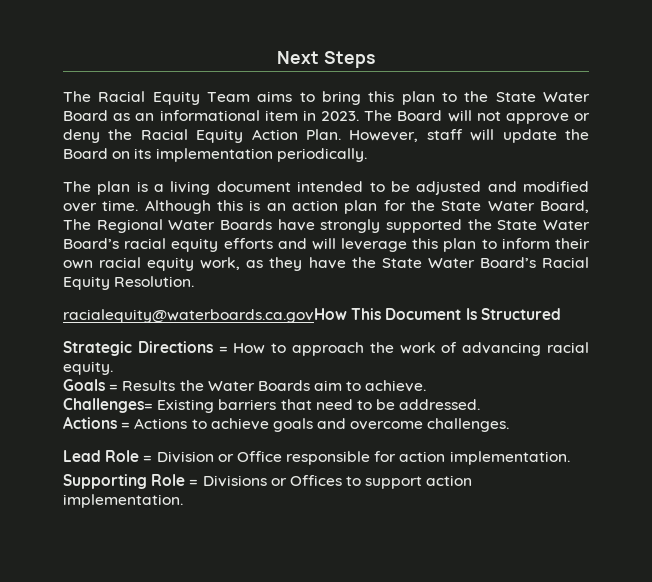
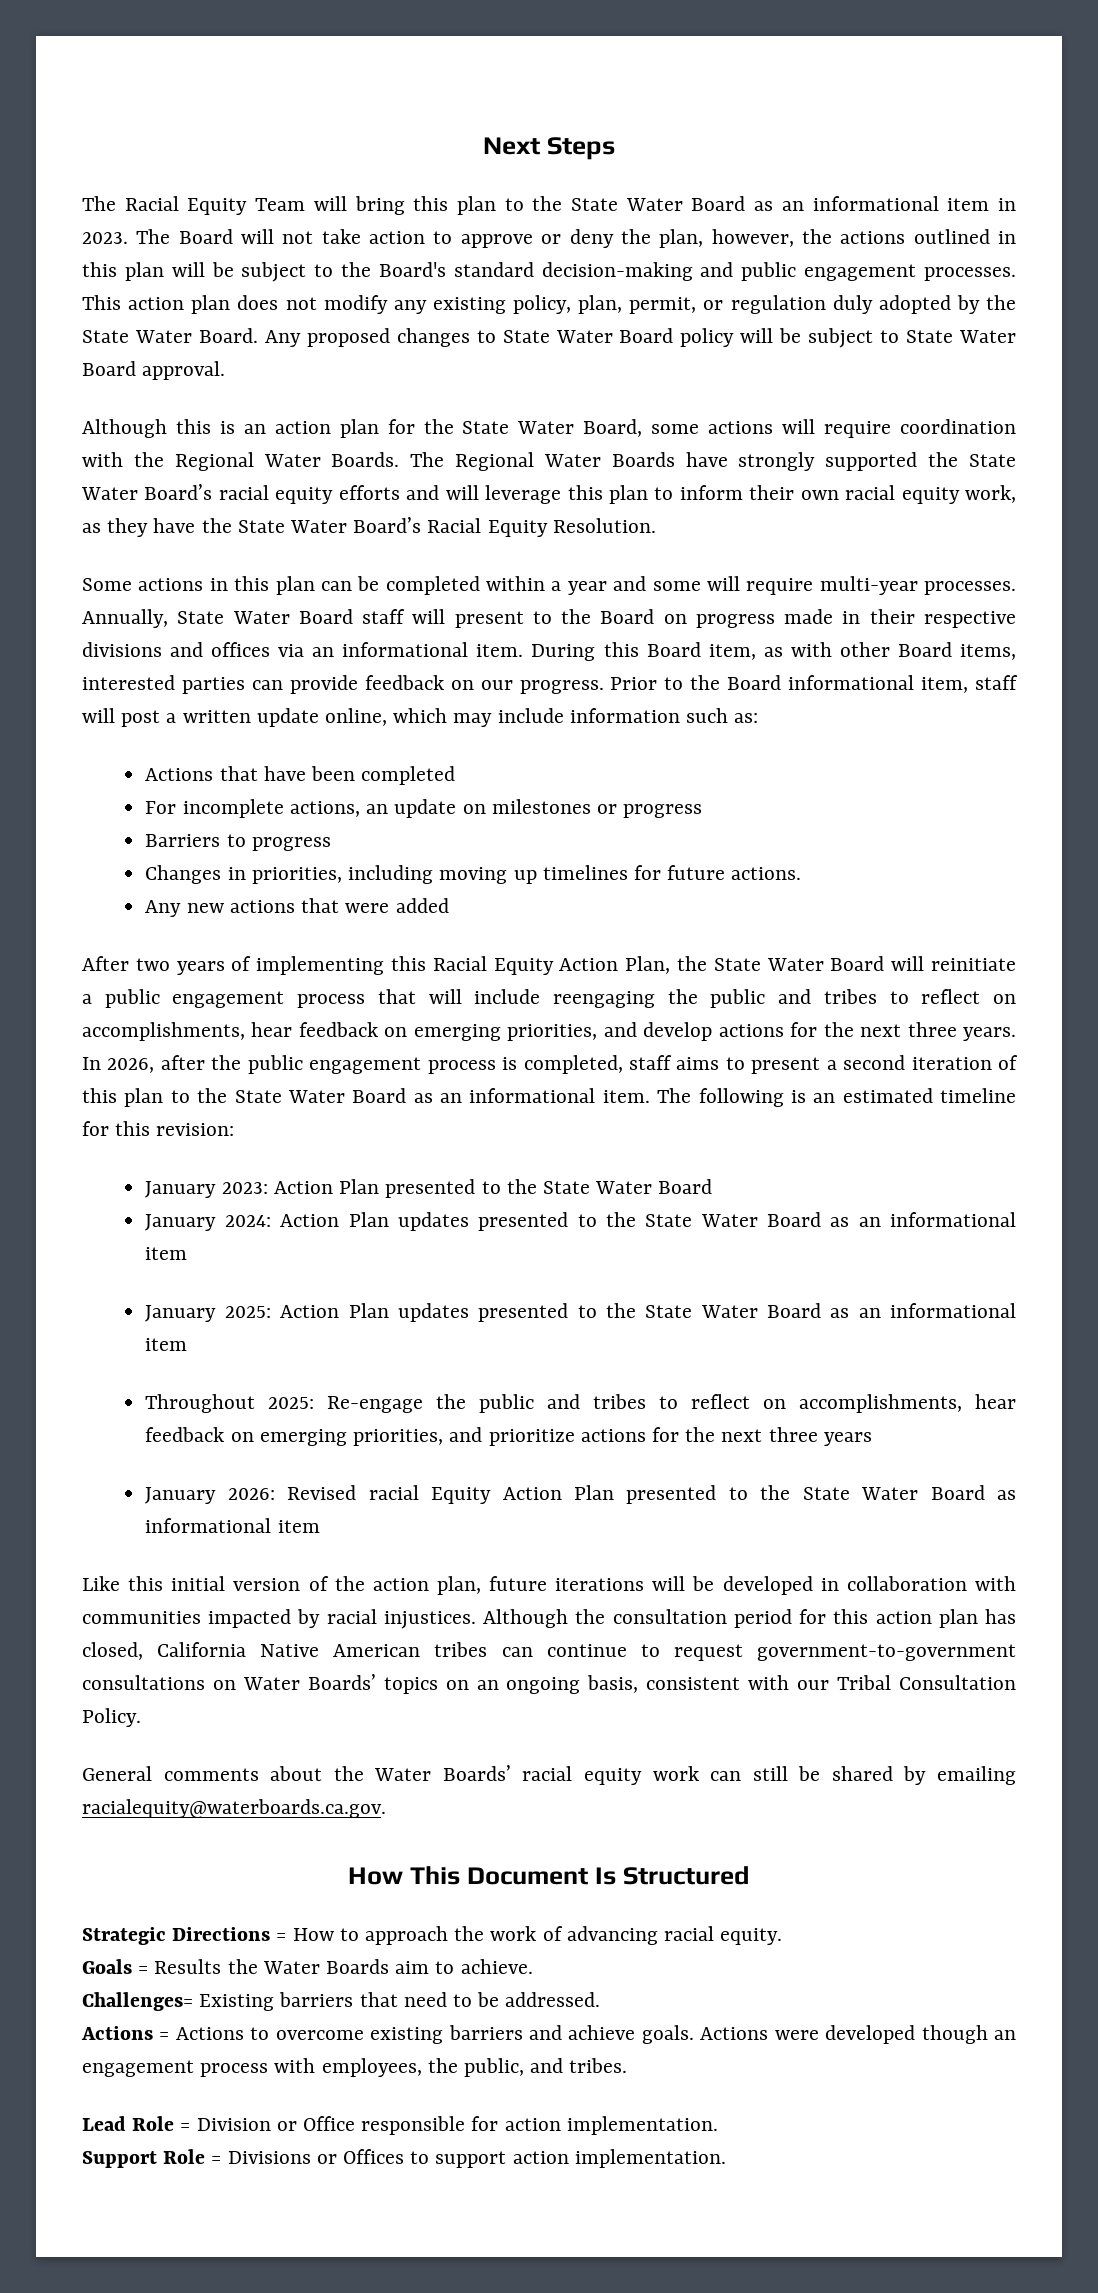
- The Racial Equity Team aims to bring this plan to the State Water Board as an informational item in 2023.
+ The Racial Equity Team will bring this plan to the State Water Board as an informational item in 2023.
- The Board will not approve or deny the Racial Equity Action Plan. However, staff will update the Board on its implementation periodically.
- The plan is a living document intended to be adjusted and modified over time. Although this is an action plan for the State Water Board, The Regional Water Boards have strongly supported the State Water Board’s racial equity efforts and will leverage this plan to inform their own racial equity work, as they have the State Water Board’s Racial Equity Resolution.
+ The Board will not take action to approve or deny the plan, however, the actions outlined in this plan will be subject to the Board's standard decision-making and public engagement processes. This action plan does not modify any existing policy, plan, permit, or regulation duly adopted by the State Water Board. Any proposed changes to State Water Board policy will be subject to State Water Board approval.
+ Although this is an action plan for the State Water Board, some actions will require coordination with the Regional Water Boards. The Regional Water Boards have strongly supported the State Water Board’s racial equity efforts and will leverage this plan to inform their own racial equity work, as they have the State Water Board’s Racial Equity Resolution.
- racialequity@waterboards.ca.govHow This Document Is Structured
+ Some actions in this plan can be completed within a year and some will require multi-year processes. Annually, State Water Board staff will present to the Board on progress made in their respective divisions and offices via an informational item. During this Board item, as with other Board items, interested parties can provide feedback on our progress. Prior to the Board informational item, staff will post a written update online, which may include information such as:
+ Actions that have been completed
+ For incomplete actions, an update on milestones or progress
+ Barriers to progress
+ Changes in priorities, including moving up timelines for future actions.
+ Any new actions that were added
+ After two years of implementing this Racial Equity Action Plan, the State Water Board will reinitiate a public engagement process that will include reengaging the public and tribes to reflect on accomplishments, hear feedback on emerging priorities, and develop actions for the next three years. In 2026, after the public engagement process is completed, staff aims to present a second iteration of this plan to the State Water Board as an informational item. The following is an estimated timeline for this revision:
+ January 2023: Action Plan presented to the State Water Board
+ January 2024: Action Plan updates presented to the State Water Board as an informational item
+ January 2025: Action Plan updates presented to the State Water Board as an informational item
+ Throughout 2025: Re-engage the public and tribes to reflect on accomplishments, hear feedback on emerging priorities, and prioritize actions for the next three years
+ January 2026: Revised racial Equity Action Plan presented to the State Water Board as informational item
+ Like this initial version of the action plan, future iterations will be developed in collaboration with communities impacted by racial injustices. Although the consultation period for this action plan has closed, California Native American tribes can continue to request government-to-government consultations on Water Boards’ topics on an ongoing basis, consistent with our Tribal Consultation Policy.
+ General comments about the Water Boards’ racial equity work can still be shared by emailing racialequity@waterboards.ca.gov.
+ How This Document Is Structured
- Actions = Actions to achieve goals and overcome challenges.
+ Actions = Actions to overcome existing barriers and achieve goals. Actions were developed though an engagement process with employees, the public, and tribes.
- Supporting Role = Divisions or Offices to support action implementation.
+ Support Role = Divisions or Offices to support action implementation.

